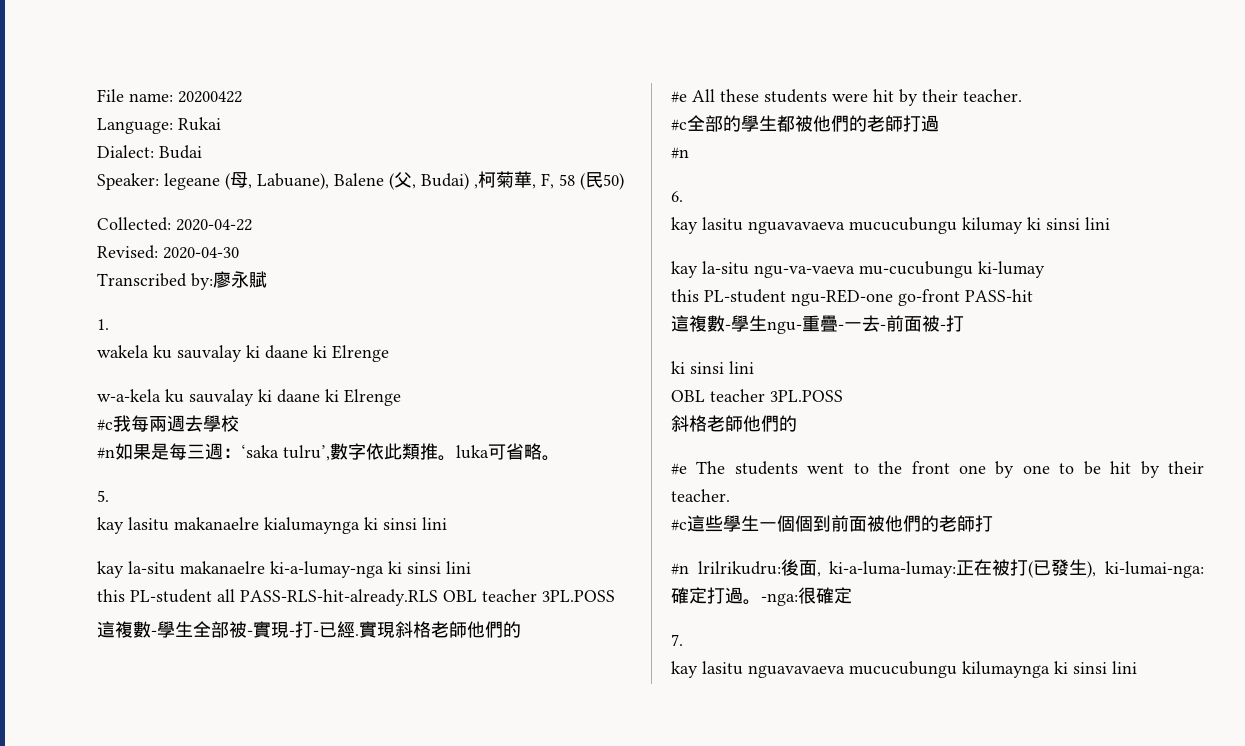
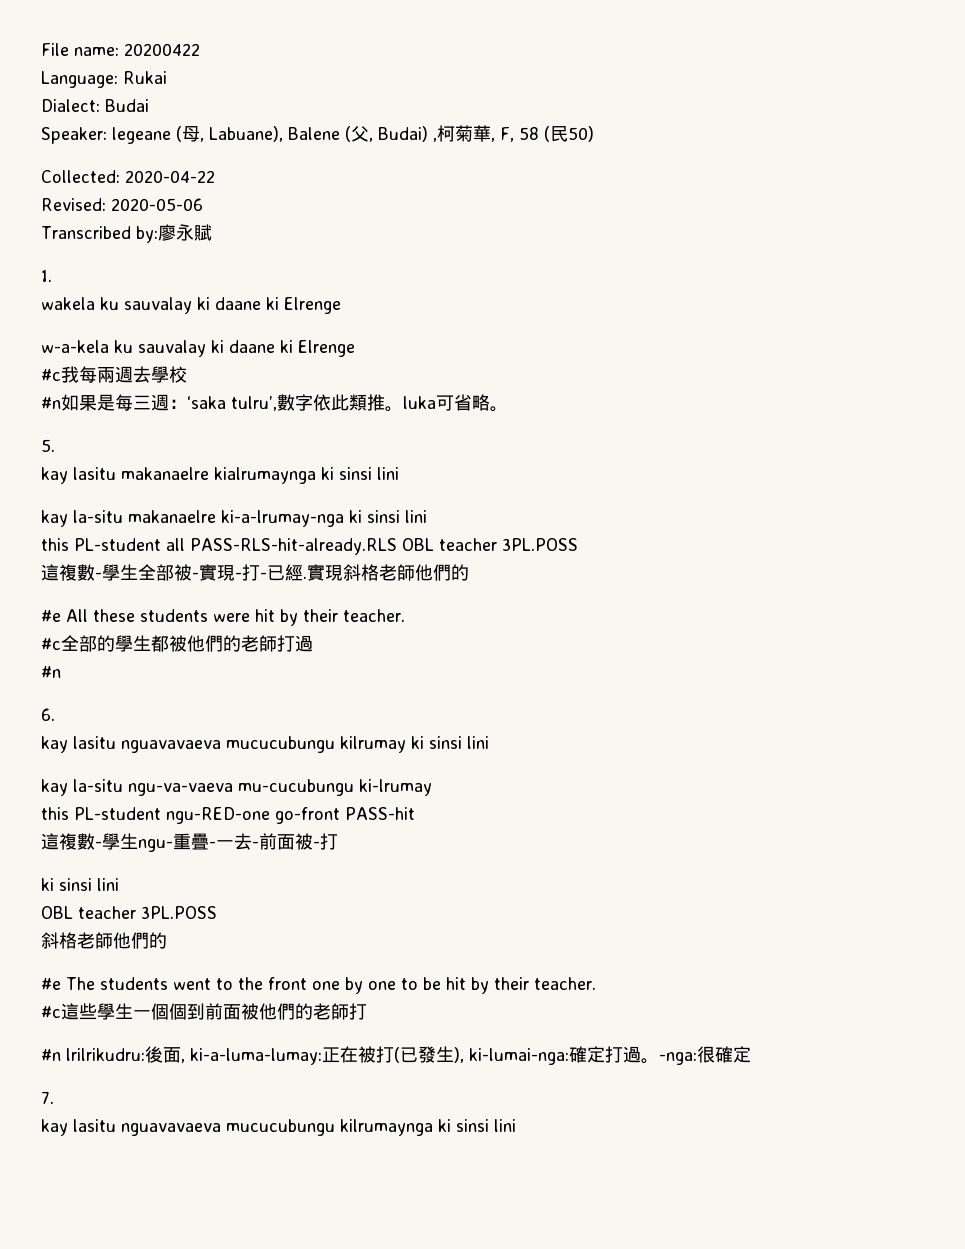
- Revised: 2020-04-30
+ Revised: 2020-05-06
- kay lasitu makanaelre kialumaynga ki sinsi lini
+ kay lasitu makanaelre kialrumaynga ki sinsi lini
- kay la-situ makanaelre ki-a-lumay-nga ki sinsi lini
+ kay la-situ makanaelre ki-a-lrumay-nga ki sinsi lini
- kay lasitu nguavavaeva mucucubungu kilumay ki sinsi lini
+ kay lasitu nguavavaeva mucucubungu kilrumay ki sinsi lini
- kay la-situ ngu-va-vaeva mu-cucubungu ki-lumay
+ kay la-situ ngu-va-vaeva mu-cucubungu ki-lrumay
- kay lasitu nguavavaeva mucucubungu kilumaynga ki sinsi lini
+ kay lasitu nguavavaeva mucucubungu kilrumaynga ki sinsi lini

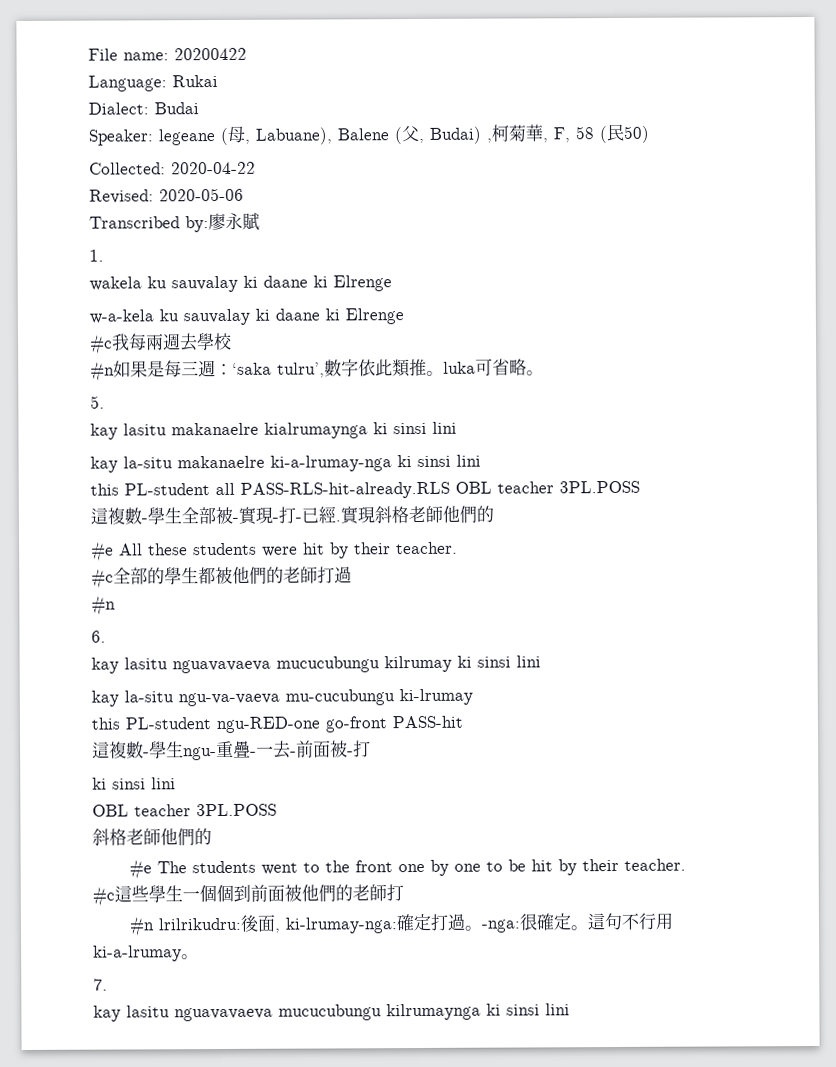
- #n lrilrikudru:後面, ki-a-luma-lumay:正在被打(已發生), ki-lumai-nga:確定打過。
+ #n lrilrikudru:後面, ki-lrumay-nga:確定打過。
- -nga:很確定
+ -nga:很確定。這句不行用ki-a-lrumay。

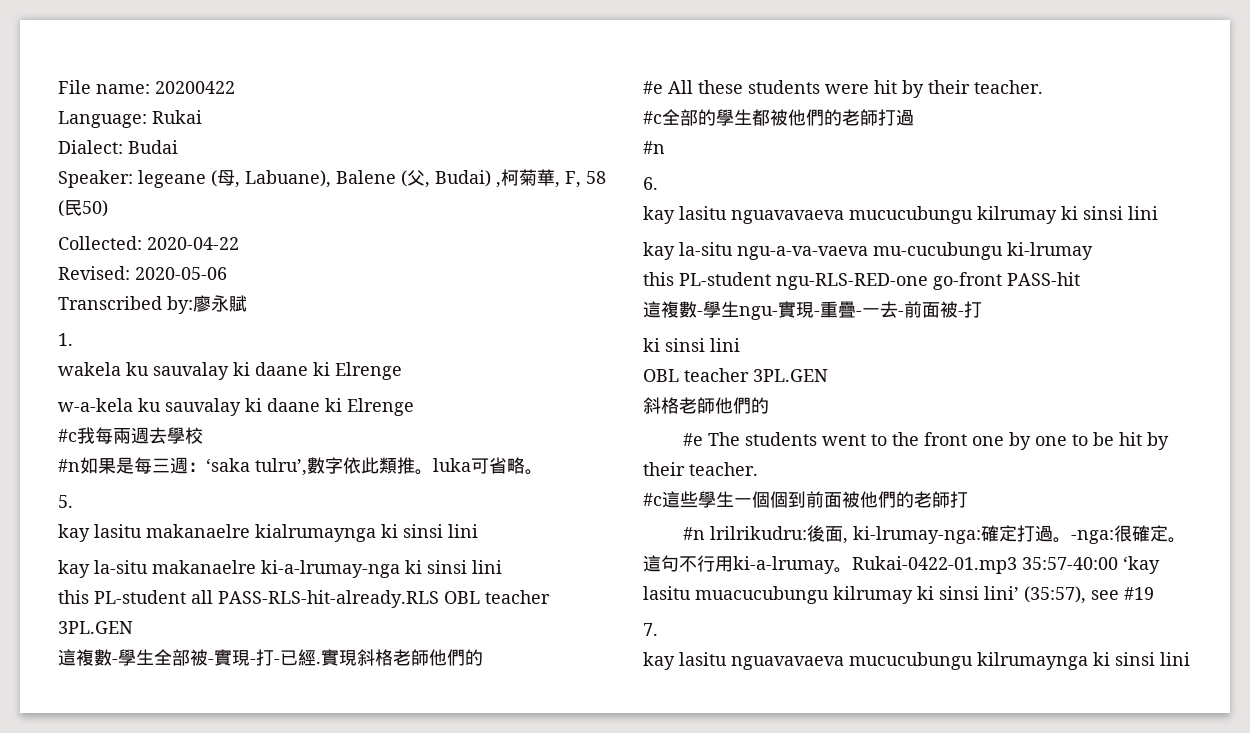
- this PL-student all PASS-RLS-hit-already.RLS OBL teacher 3PL.POSS
+ this PL-student all PASS-RLS-hit-already.RLS OBL teacher 3PL.GEN
- kay la-situ ngu-va-vaeva mu-cucubungu ki-lrumay
+ kay la-situ ngu-a-va-vaeva mu-cucubungu ki-lrumay
- this PL-student ngu-RED-one go-front PASS-hit
+ this PL-student ngu-RLS-RED-one go-front PASS-hit
- 這複數-學生ngu-重疊-一去-前面被-打
+ 這複數-學生ngu-實現-重疊-一去-前面被-打
  ki sinsi lini
- OBL teacher 3PL.POSS
+ OBL teacher 3PL.GEN
+ Rukai-0422-01.mp3 35:57-40:00 ‘kay lasitu muacucubungu kilrumay ki sinsi lini’ (35:57), see #19

